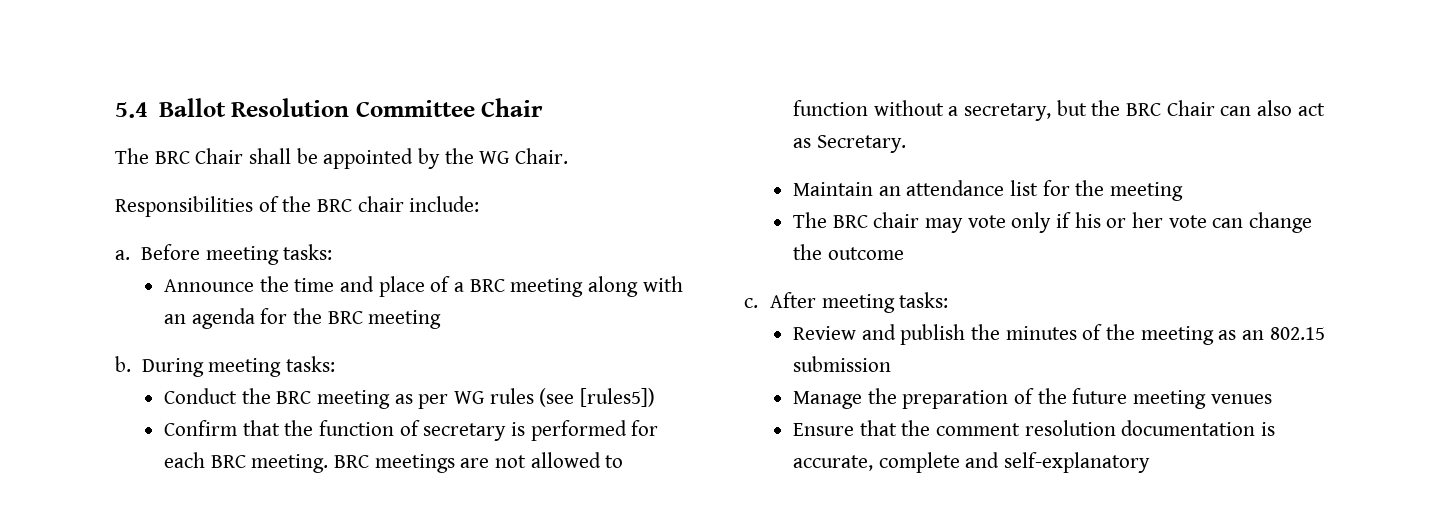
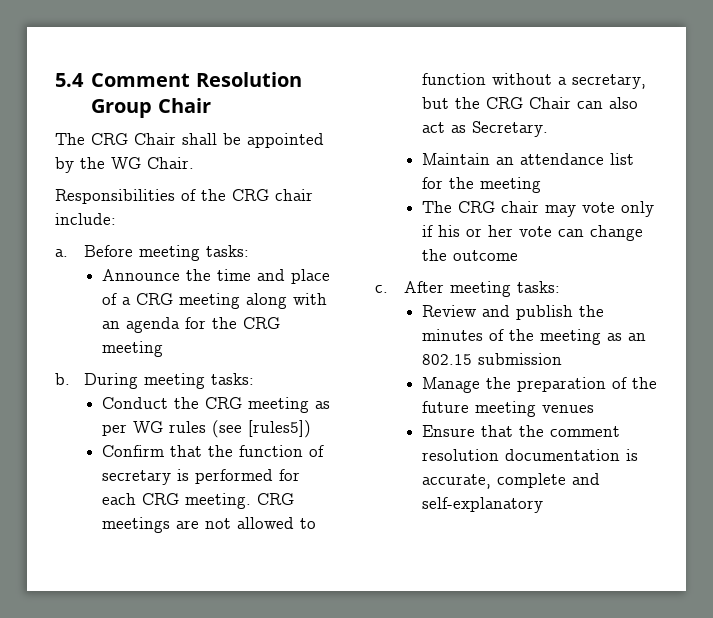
- 5.4 Ballot Resolution Committee Chair
+ 5.4 Comment Resolution Group Chair
- The BRC Chair shall be appointed by the WG Chair.
+ The CRG Chair shall be appointed by the WG Chair.
- Responsibilities of the BRC chair include:
+ Responsibilities of the CRG chair include:
- Announce the time and place of a BRC meeting along with an agenda for the BRC meeting
+ Announce the time and place of a CRG meeting along with an agenda for the CRG meeting
- Conduct the BRC meeting as per WG rules (see [rules5])
+ Conduct the CRG meeting as per WG rules (see [rules5])
- Confirm that the function of secretary is performed for each BRC meeting. BRC meetings are not allowed to function without a secretary, but the BRC Chair can also act as Secretary.
+ Confirm that the function of secretary is performed for each CRG meeting. CRG meetings are not allowed to function without a secretary, but the CRG Chair can also act as Secretary.
- The BRC chair may vote only if his or her vote can change the outcome
+ The CRG chair may vote only if his or her vote can change the outcome

